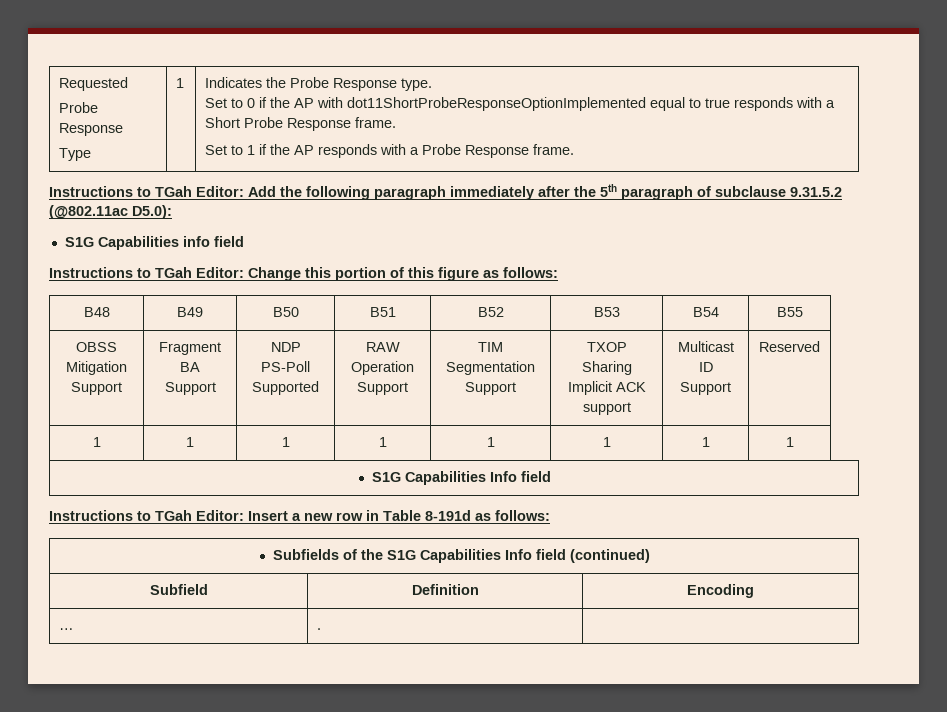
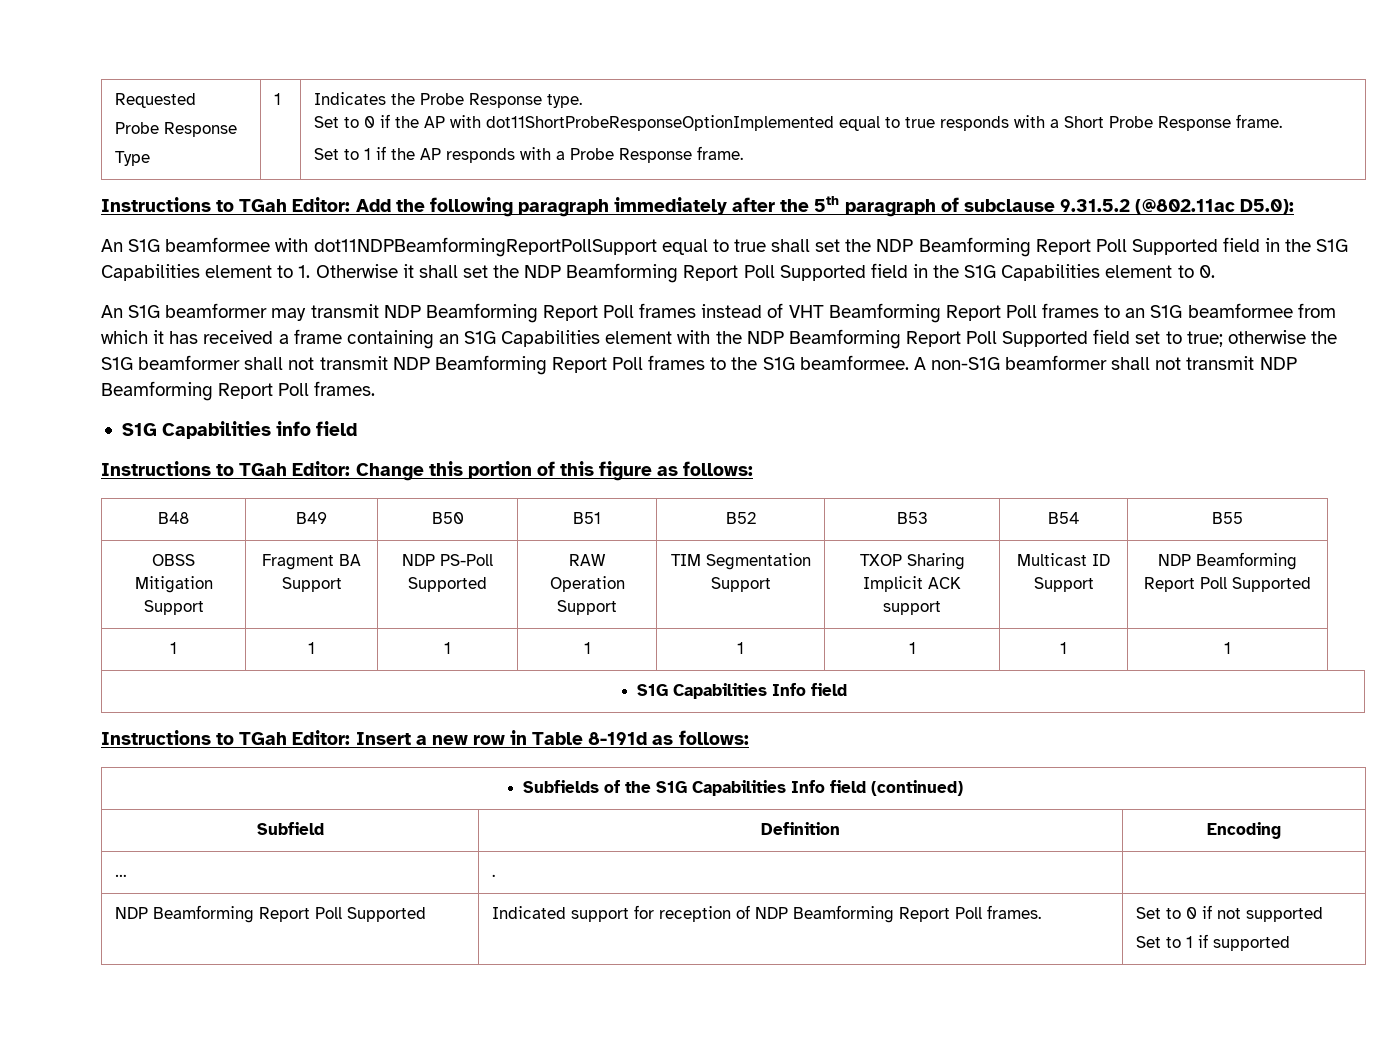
+ An S1G beamformee with dot11NDPBeamformingReportPollSupport equal to true shall set the NDP Beamforming Report Poll Supported field in the S1G Capabilities element to 1. Otherwise it shall set the NDP Beamforming Report Poll Supported field in the S1G Capabilities element to 0.
+ An S1G beamformer may transmit NDP Beamforming Report Poll frames instead of VHT Beamforming Report Poll frames to an S1G beamformee from which it has received a frame containing an S1G Capabilities element with the NDP Beamforming Report Poll Supported field set to true; otherwise the S1G beamformer shall not transmit NDP Beamforming Report Poll frames to the S1G beamformee. A non-S1G beamformer shall not transmit NDP Beamforming Report Poll frames.
- OBSS Mitigation Support | Fragment BA Support | NDP PS-Poll Supported | RAW Operation Support | TIM Segmentation Support | TXOP Sharing Implicit ACK support | Multicast ID Support | Reserved
+ OBSS Mitigation Support | Fragment BA Support | NDP PS-Poll Supported | RAW Operation Support | TIM Segmentation Support | TXOP Sharing Implicit ACK support | Multicast ID Support | NDP Beamforming Report Poll Supported
+ NDP Beamforming Report Poll Supported | Indicated support for reception of NDP Beamforming Report Poll frames. | Set to 0 if not supported
+ Set to 1 if supported

